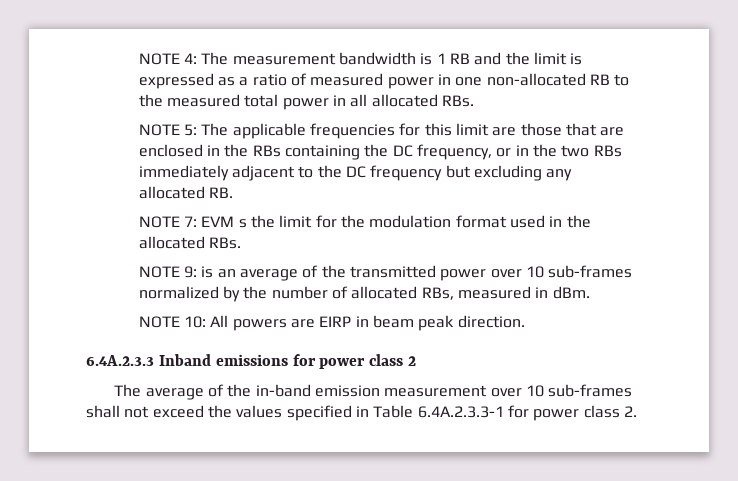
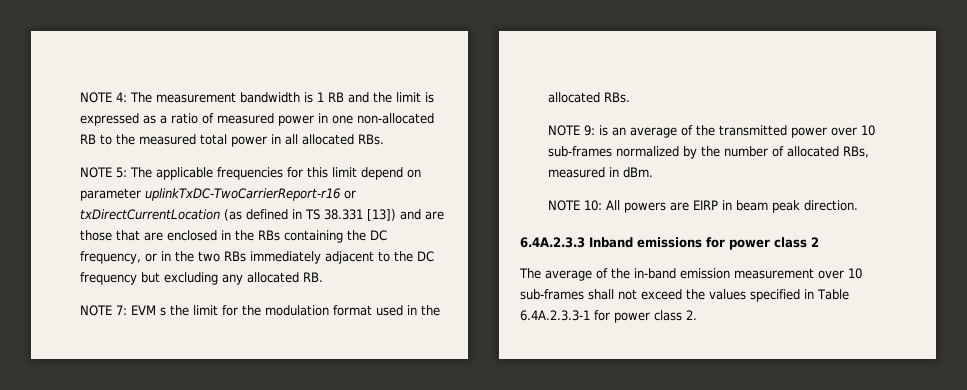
- NOTE 5: The applicable frequencies for this limit are those that are enclosed in the RBs containing the DC frequency, or in the two RBs immediately adjacent to the DC frequency but excluding any allocated RB.
+ NOTE 5: The applicable frequencies for this limit depend on parameter uplinkTxDC-TwoCarrierReport-r16 or txDirectCurrentLocation (as defined in TS 38.331 [13]) and are those that are enclosed in the RBs containing the DC frequency, or in the two RBs immediately adjacent to the DC frequency but excluding any allocated RB.

